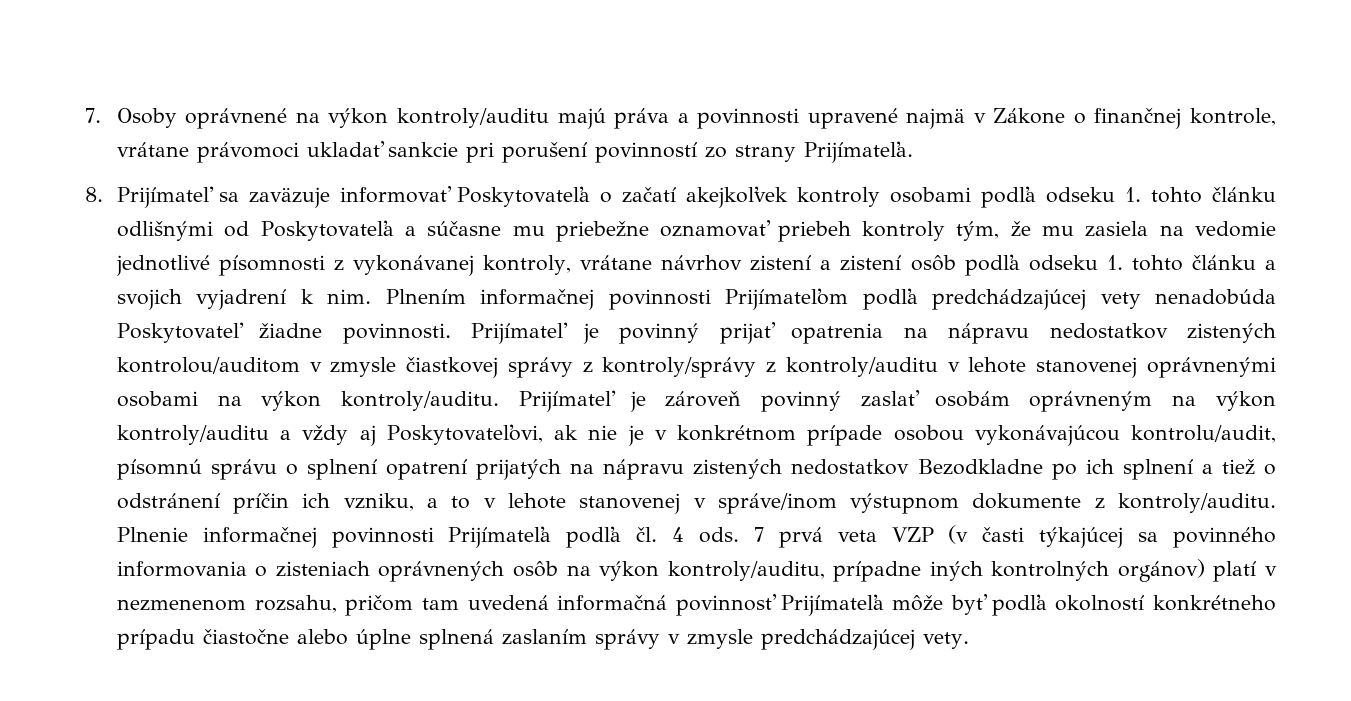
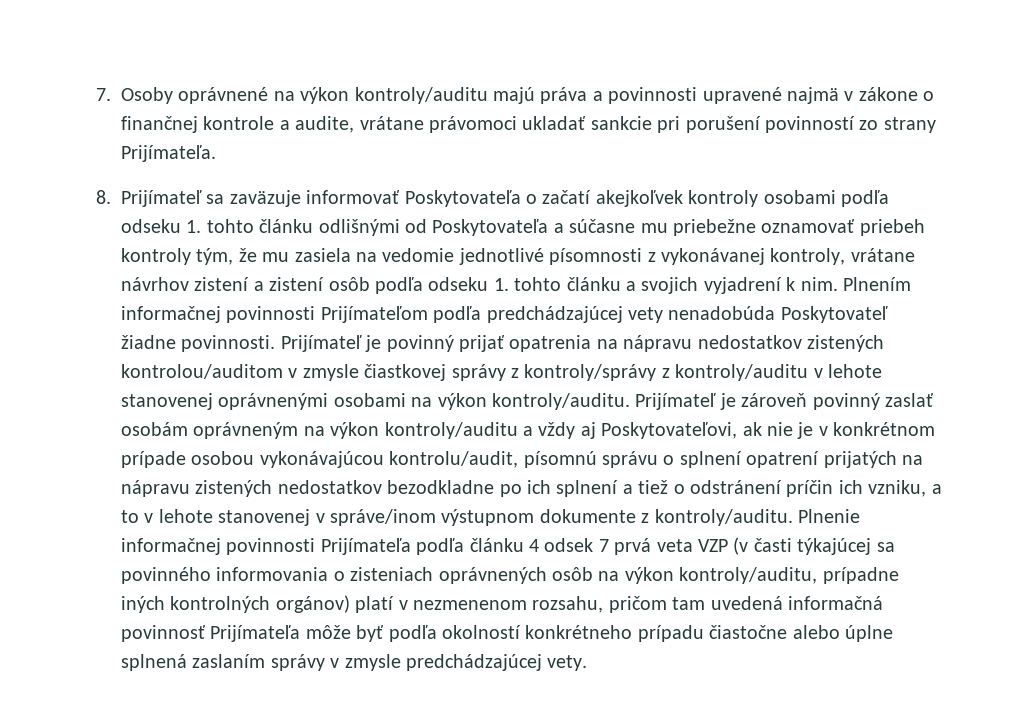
- 7. Osoby oprávnené na výkon kontroly/auditu majú práva a povinnosti upravené najmä v Zákone o finančnej kontrole, vrátane právomoci ukladať sankcie pri porušení povinností zo strany Prijímateľa.
+ 7. Osoby oprávnené na výkon kontroly/auditu majú práva a povinnosti upravené najmä v zákone o finančnej kontrole a audite, vrátane právomoci ukladať sankcie pri porušení povinností zo strany Prijímateľa.
- Prijímateľ je zároveň povinný zaslať osobám oprávneným na výkon kontroly/auditu a vždy aj Poskytovateľovi, ak nie je v konkrétnom prípade osobou vykonávajúcou kontrolu/audit, písomnú správu o splnení opatrení prijatých na nápravu zistených nedostatkov Bezodkladne po ich splnení a tiež o odstránení príčin ich vzniku, a to v lehote stanovenej v správe/inom výstupnom dokumente z kontroly/auditu.
+ Prijímateľ je zároveň povinný zaslať osobám oprávneným na výkon kontroly/auditu a vždy aj Poskytovateľovi, ak nie je v konkrétnom prípade osobou vykonávajúcou kontrolu/audit, písomnú správu o splnení opatrení prijatých na nápravu zistených nedostatkov bezodkladne po ich splnení a tiež o odstránení príčin ich vzniku, a to v lehote stanovenej v správe/inom výstupnom dokumente z kontroly/auditu.
- Plnenie informačnej povinnosti Prijímateľa podľa čl. 4 ods. 7 prvá veta VZP (v časti týkajúcej sa povinného informovania o zisteniach oprávnených osôb na výkon kontroly/auditu, prípadne iných kontrolných orgánov) platí v nezmenenom rozsahu, pričom tam uvedená informačná povinnosť Prijímateľa môže byť podľa okolností konkrétneho prípadu čiastočne alebo úplne splnená zaslaním správy v zmysle predchádzajúcej vety.
+ Plnenie informačnej povinnosti Prijímateľa podľa článku 4 odsek 7 prvá veta VZP (v časti týkajúcej sa povinného informovania o zisteniach oprávnených osôb na výkon kontroly/auditu, prípadne iných kontrolných orgánov) platí v nezmenenom rozsahu, pričom tam uvedená informačná povinnosť Prijímateľa môže byť podľa okolností konkrétneho prípadu čiastočne alebo úplne splnená zaslaním správy v zmysle predchádzajúcej vety.

